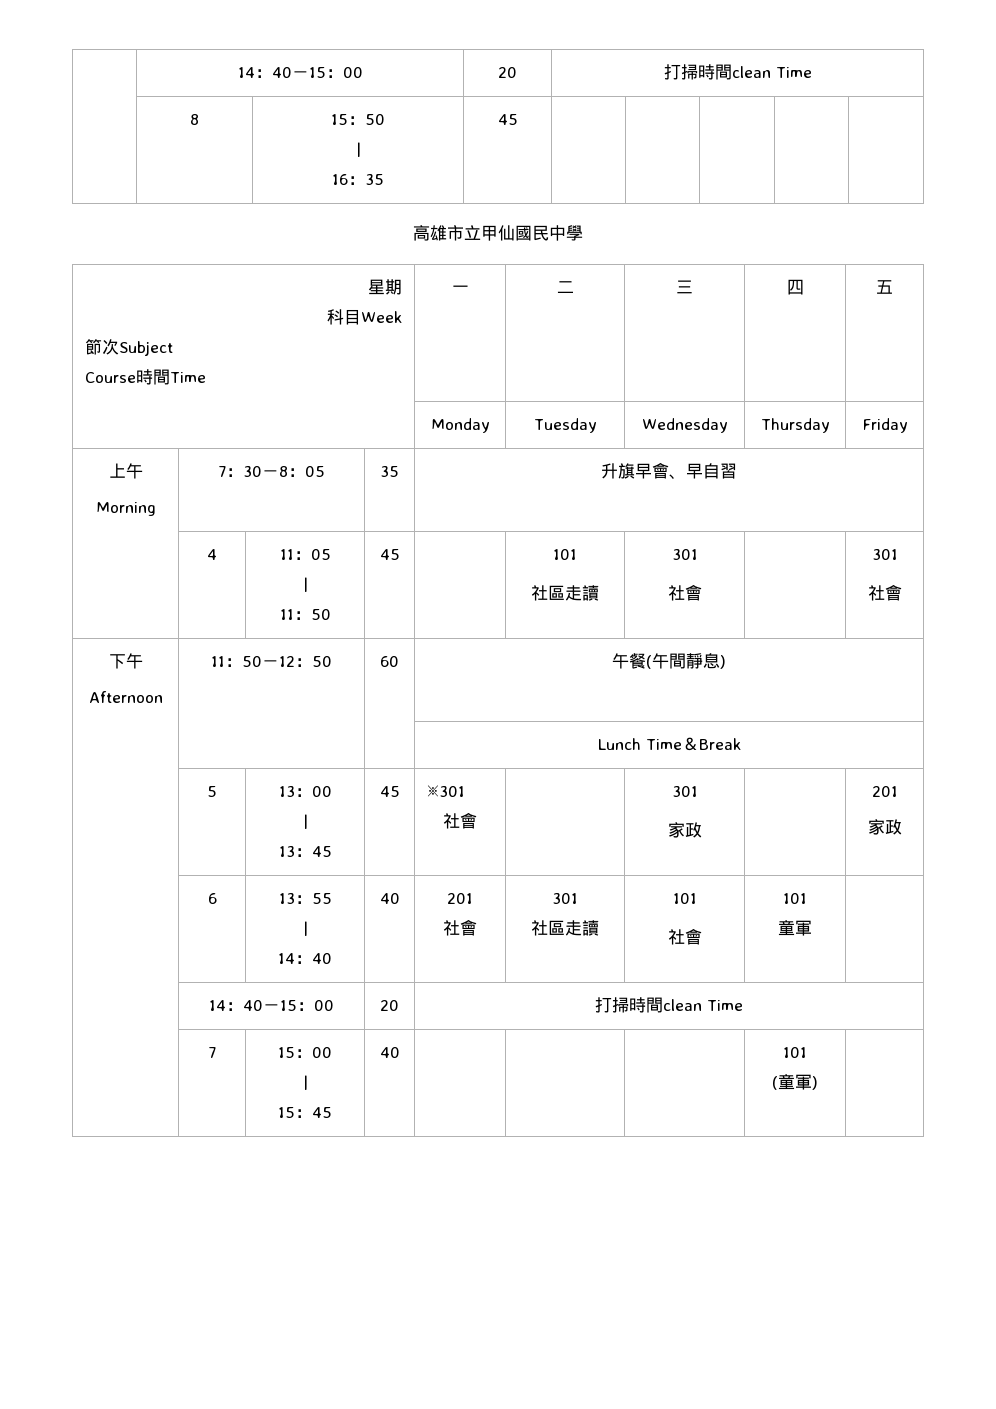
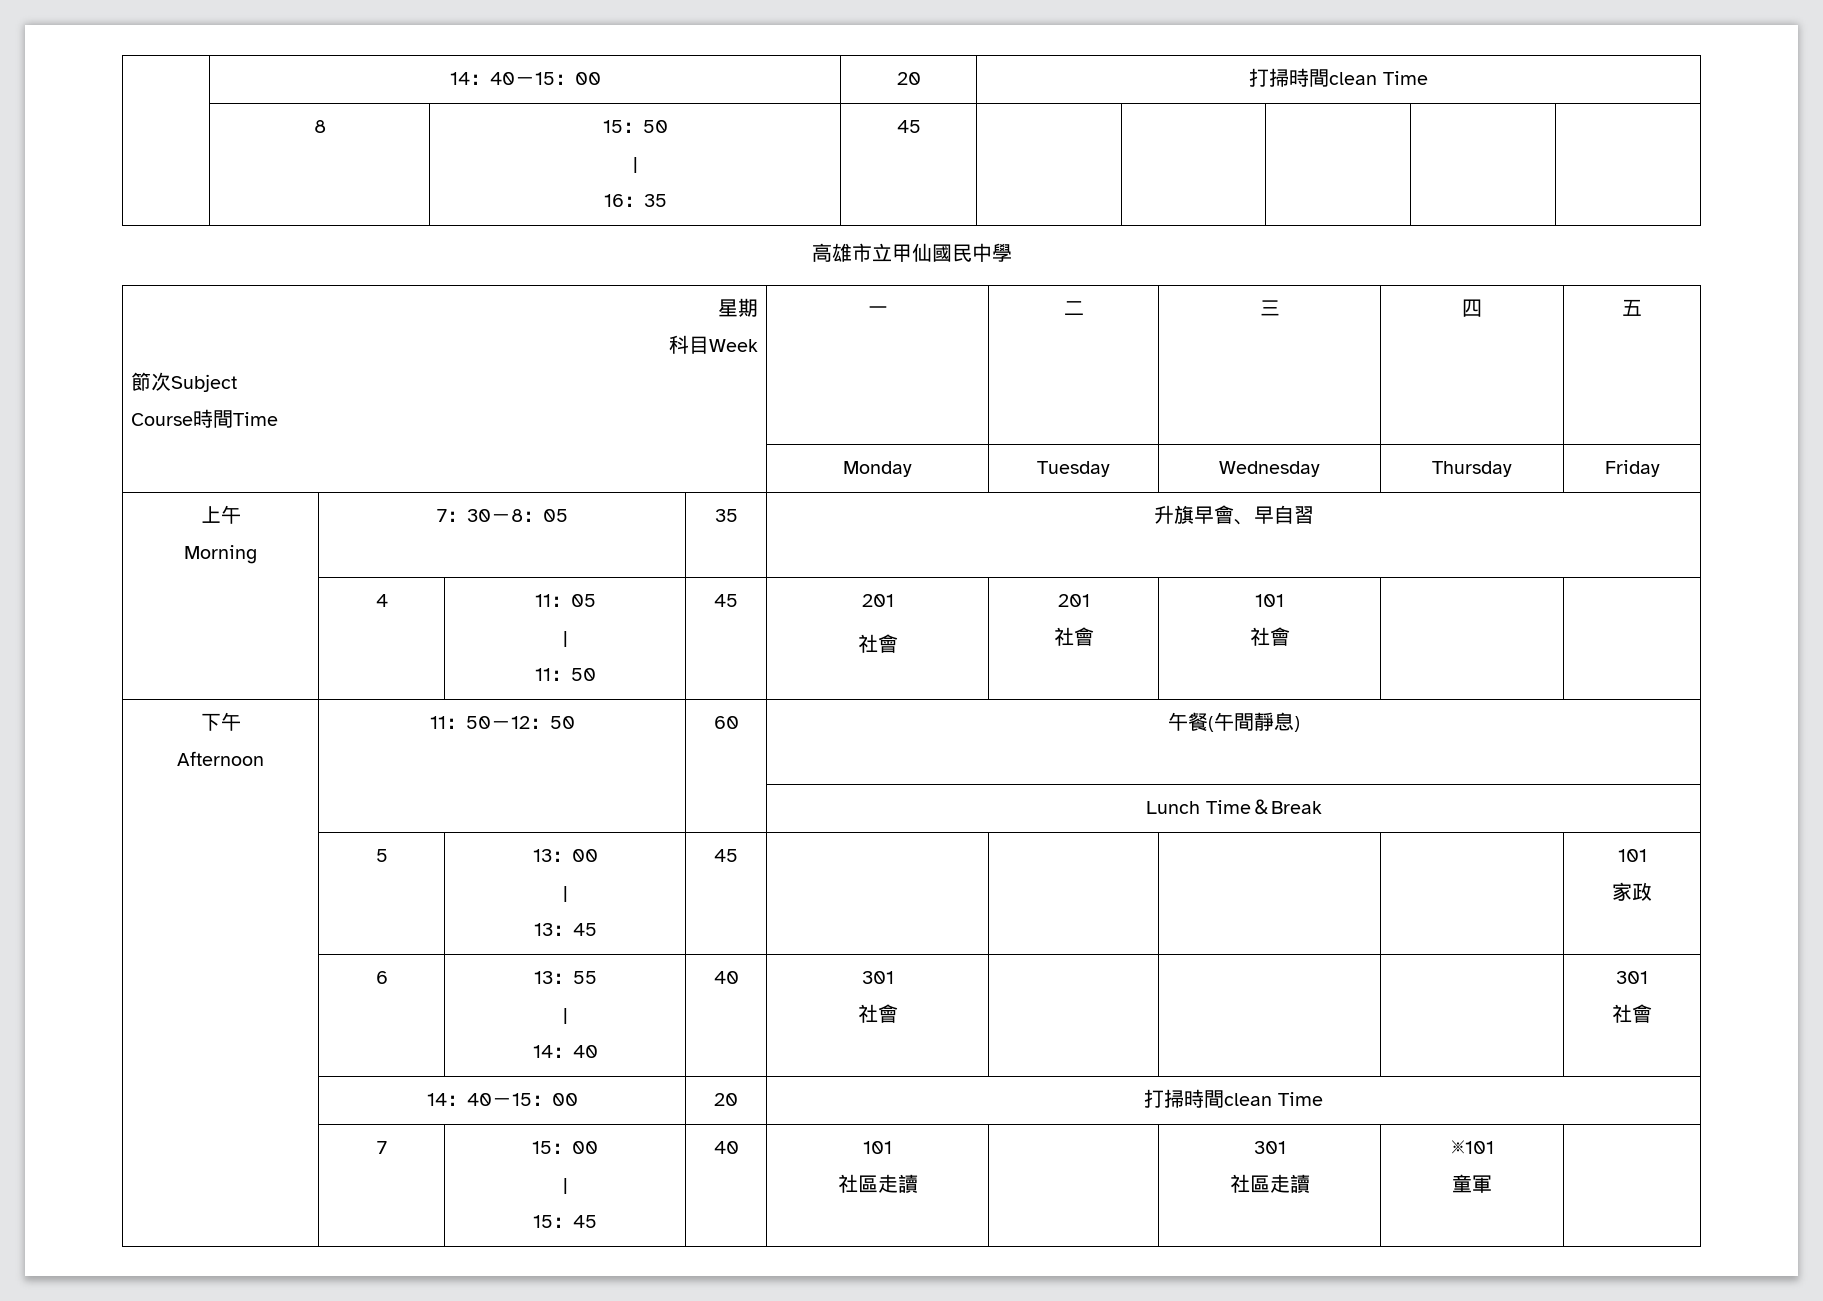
  | 4 | 11：05
  |
- 11：50 | 45 | | 101
- 社區走讀 | 301
- 社會 | | 301
- 社會
+ 11：50 | 45 | 201
+ 社會 | 201
+ 社會 | 101
+ 社會 | |
  | 5 | 13：00
  |
- 13：45 | 45 | ※301
- 社會 | | 301
- 家政 | | 201
+ 13：45 | 45 | | | | | 101
  | 6 | 13：55
  |
- 14：40 | 40 | 201
- 社會 | 301
- 社區走讀 | 101
- 社會 | 101
- 童軍 |
+ 14：40 | 40 | 301
+ 社會 | | | | 301
+ 社會
  | 7 | 15：00
  |
- 15：45 | 40 | | | | 101
- (童軍) |
+ 15：45 | 40 | 101
+ 社區走讀 | | 301
+ 社區走讀 | ※101
+ 童軍 |

